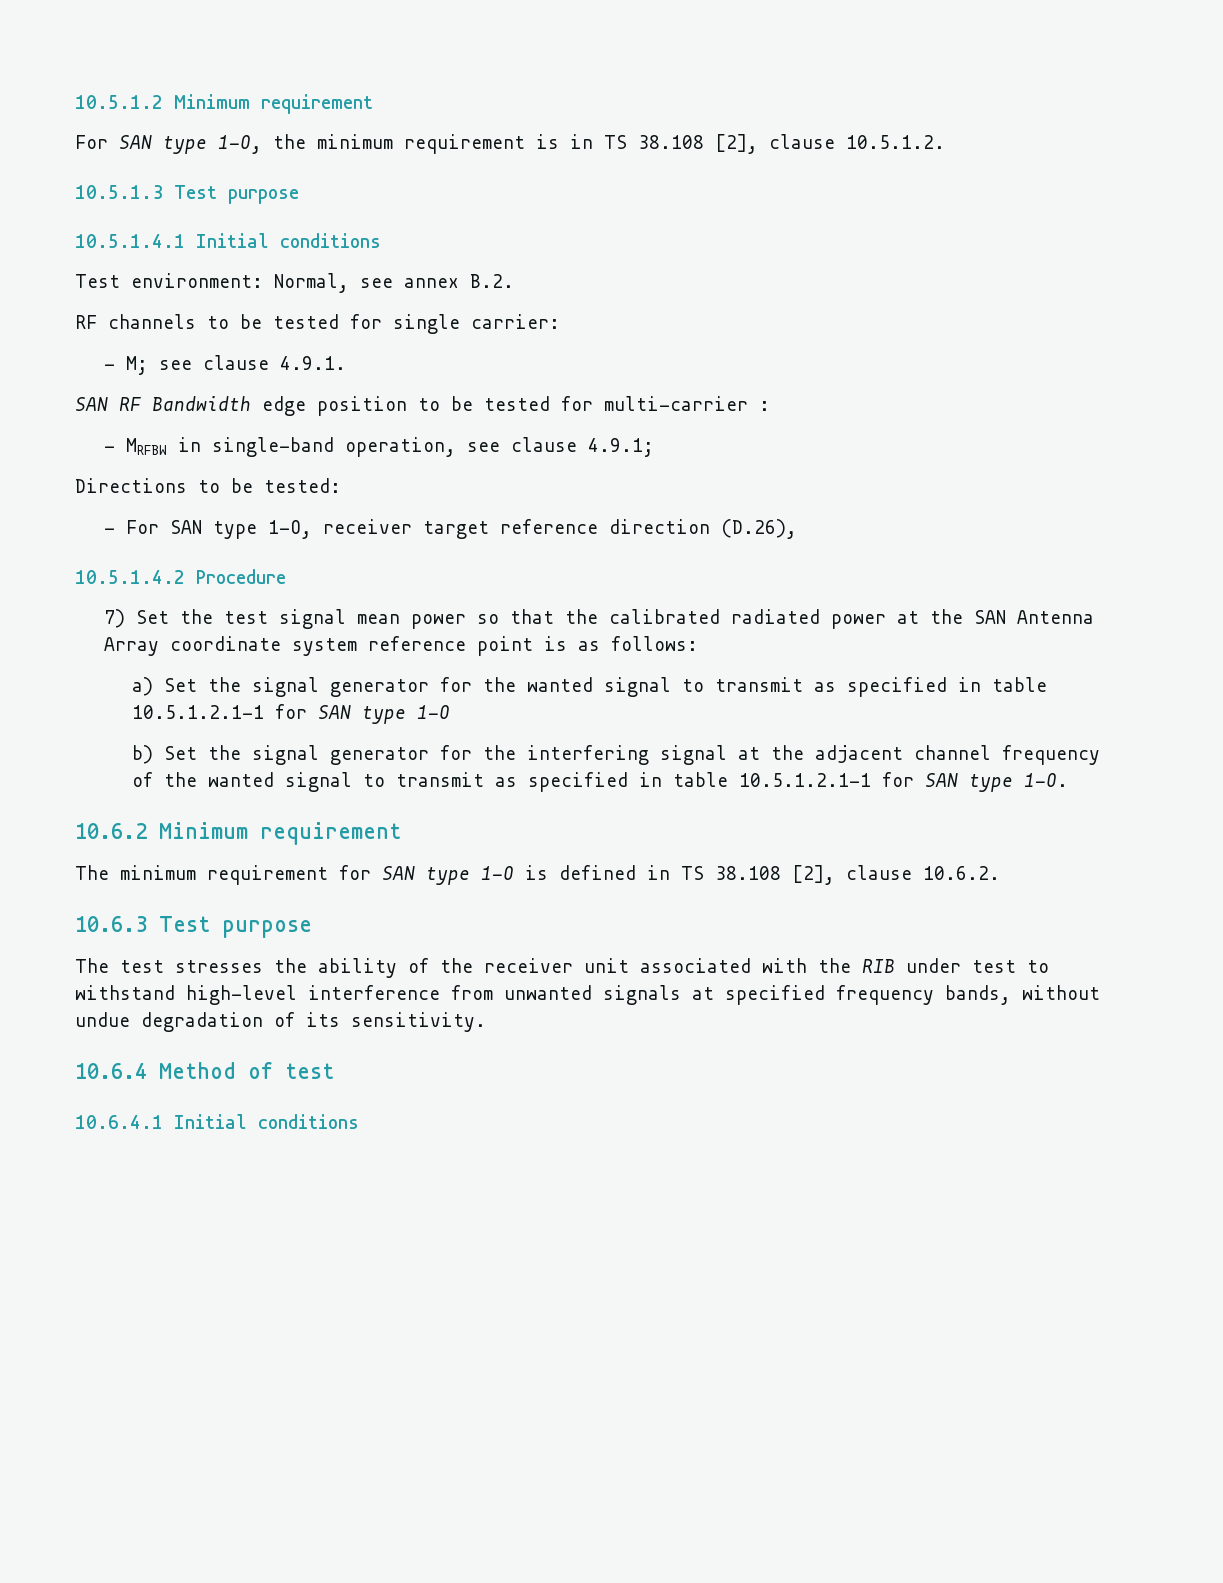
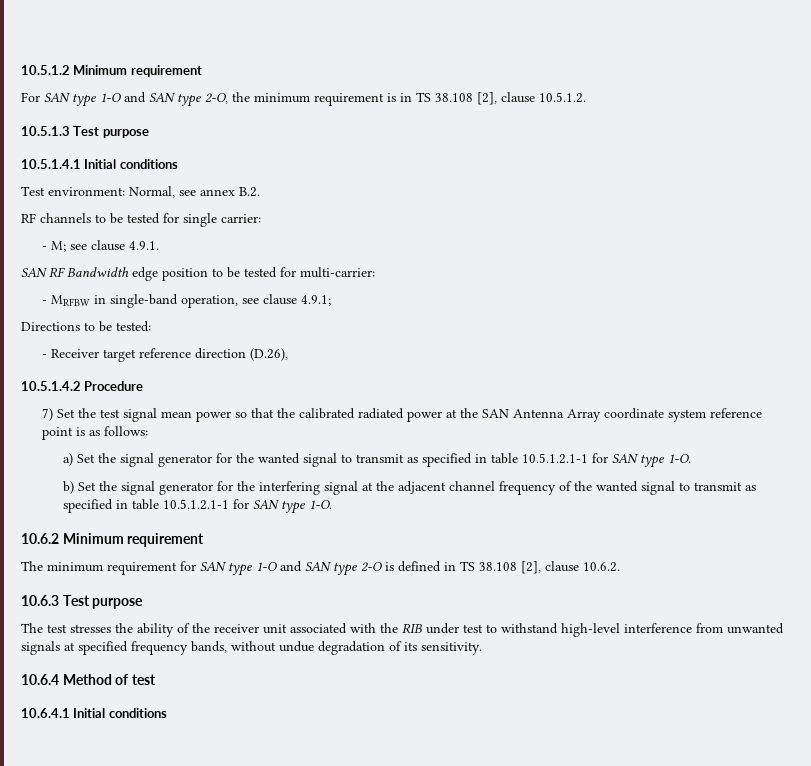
- For SAN type 1-O, the minimum requirement is in TS 38.108 [2], clause 10.5.1.2.
+ For SAN type 1-O and SAN type 2-O, the minimum requirement is in TS 38.108 [2], clause 10.5.1.2.
- SAN RF Bandwidth edge position to be tested for multi-carrier :
+ SAN RF Bandwidth edge position to be tested for multi-carrier:
- - For SAN type 1-O, receiver target reference direction (D.26),
+ - Receiver target reference direction (D.26),
- a) Set the signal generator for the wanted signal to transmit as specified in table 10.5.1.2.1-1 for SAN type 1-O
+ a) Set the signal generator for the wanted signal to transmit as specified in table 10.5.1.2.1-1 for SAN type 1-O.
- The minimum requirement for SAN type 1-O is defined in TS 38.108 [2], clause 10.6.2.
+ The minimum requirement for SAN type 1-O and SAN type 2-O is defined in TS 38.108 [2], clause 10.6.2.

